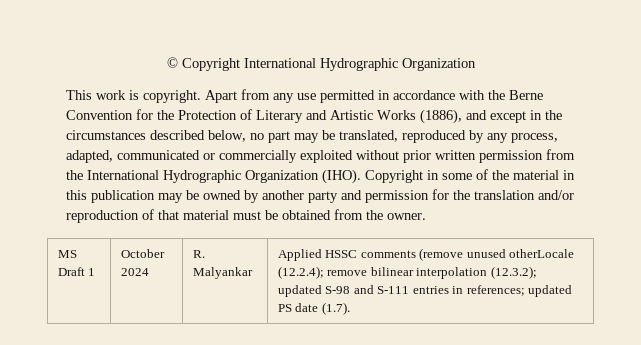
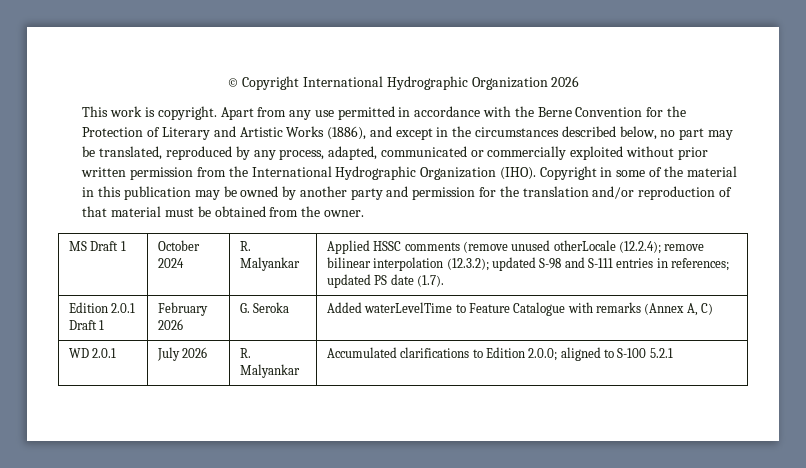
- © Copyright International Hydrographic Organization
+ © Copyright International Hydrographic Organization 2026
+ Edition 2.0.1 Draft 1 | February 2026 | G. Seroka | Added waterLevelTime to Feature Catalogue with remarks (Annex A, C)
+ WD 2.0.1 | July 2026 | R. Malyankar | Accumulated clarifications to Edition 2.0.0; aligned to S-100 5.2.1

